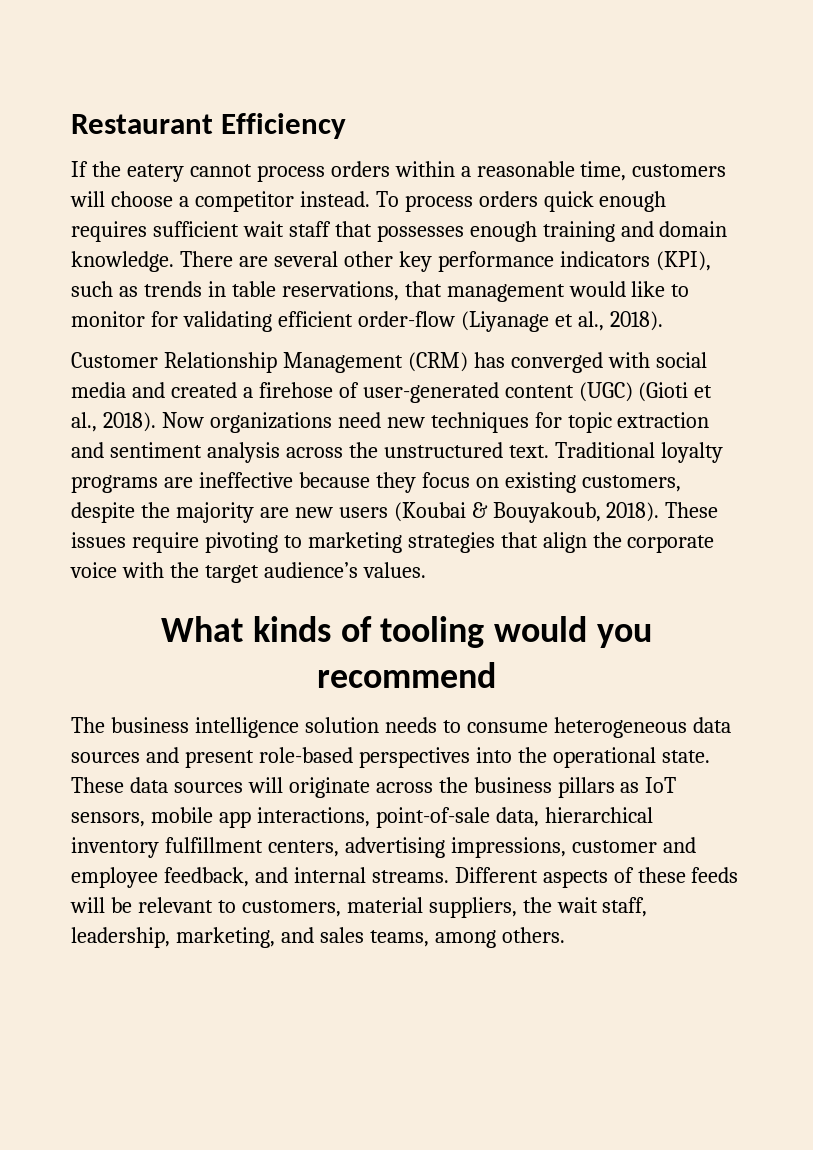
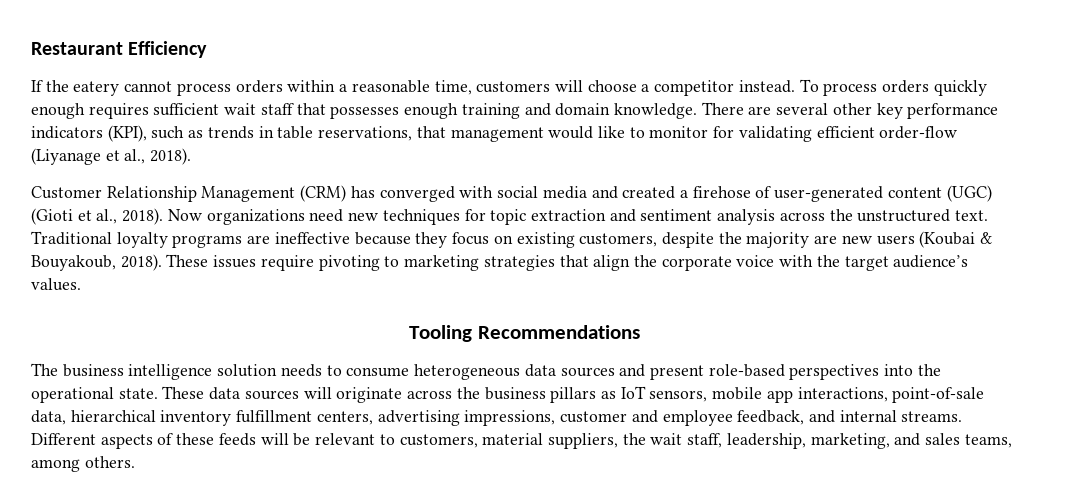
- To process orders quick enough requires sufficient wait staff that possesses enough training and domain knowledge.
+ To process orders quickly enough requires sufficient wait staff that possesses enough training and domain knowledge.
- What kinds of tooling would you recommend
+ Tooling Recommendations

